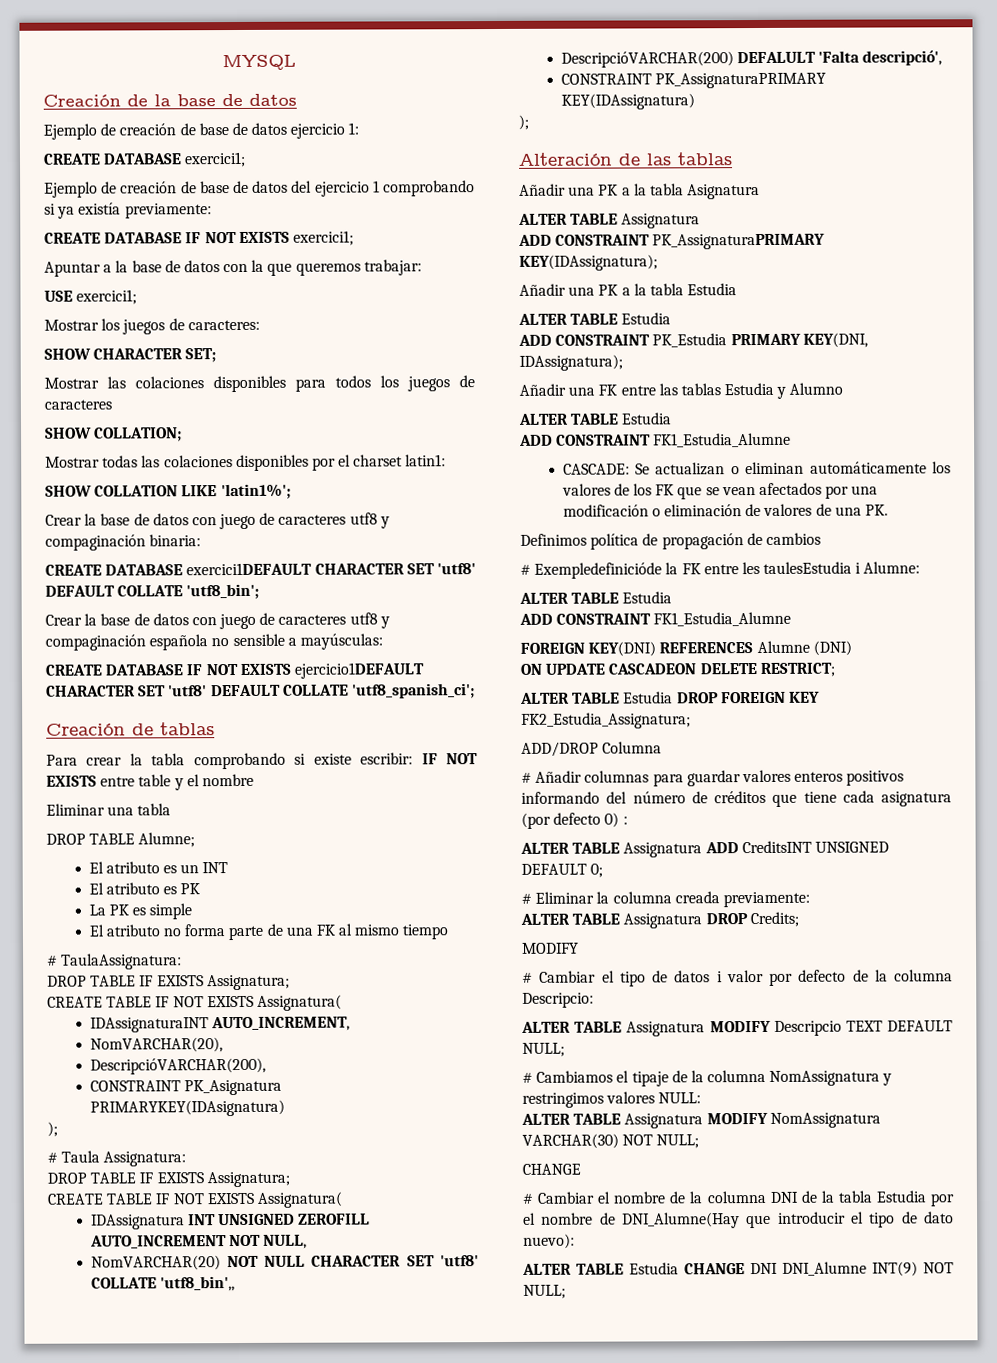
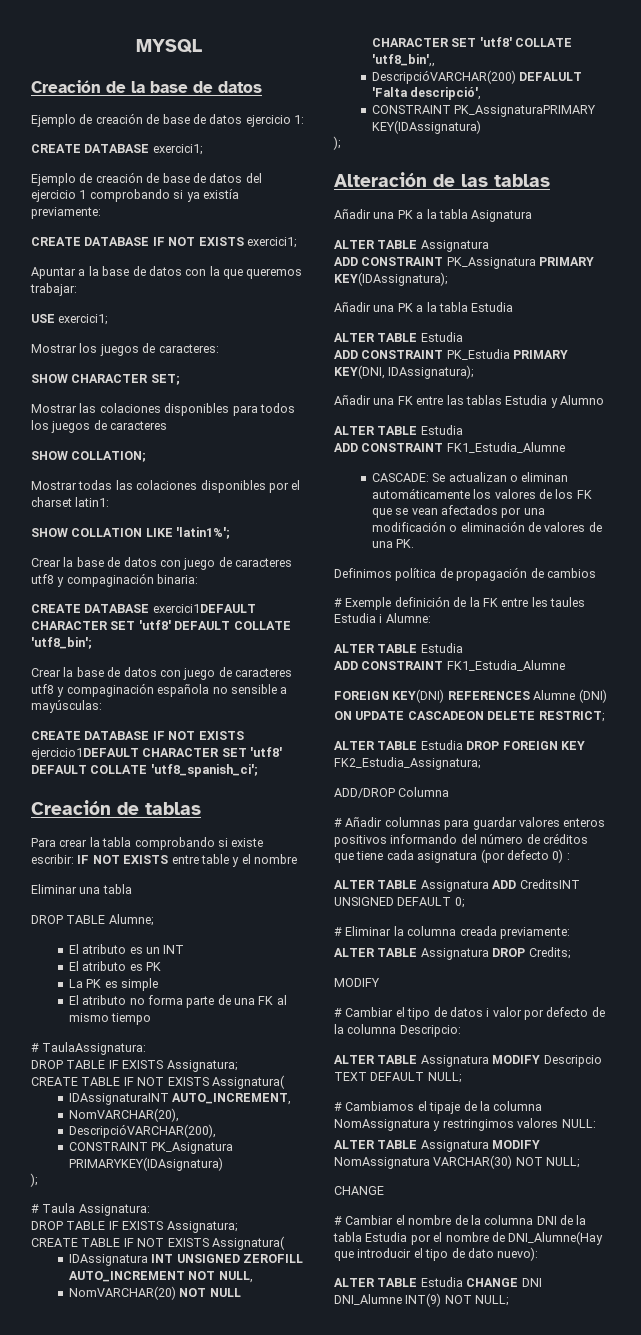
- ADD CONSTRAINT PK_AssignaturaPRIMARY KEY(IDAssignatura);
+ ADD CONSTRAINT PK_Assignatura PRIMARY KEY(IDAssignatura);
- # Exempledefinicióde la FK entre les taulesEstudia i Alumne:
+ # Exemple definición de la FK entre les taules Estudia i Alumne:

